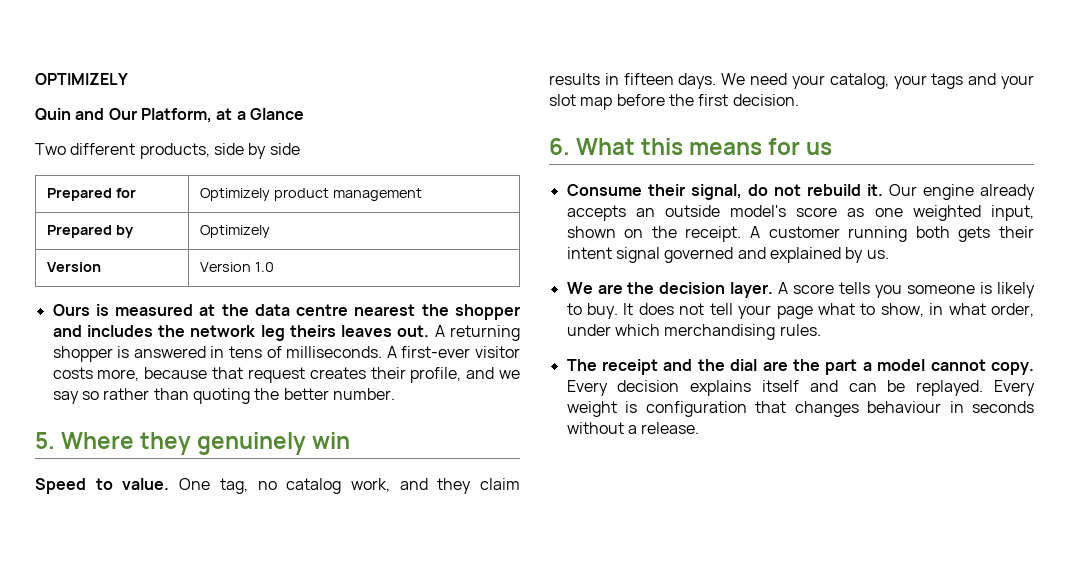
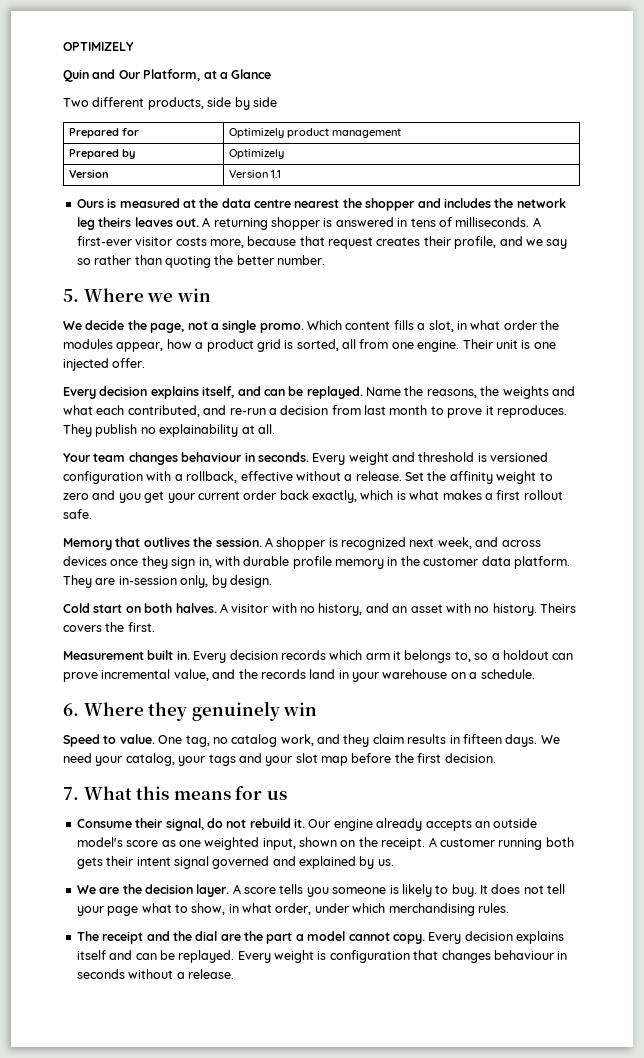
- Version | Version 1.0
+ Version | Version 1.1
- 5. Where they genuinely win
+ 5. Where we win
+ We decide the page, not a single promo. Which content fills a slot, in what order the modules appear, how a product grid is sorted, all from one engine. Their unit is one injected offer.
+ Every decision explains itself, and can be replayed. Name the reasons, the weights and what each contributed, and re-run a decision from last month to prove it reproduces. They publish no explainability at all.
+ Your team changes behaviour in seconds. Every weight and threshold is versioned configuration with a rollback, effective without a release. Set the affinity weight to zero and you get your current order back exactly, which is what makes a first rollout safe.
+ Memory that outlives the session. A shopper is recognized next week, and across devices once they sign in, with durable profile memory in the customer data platform. They are in-session only, by design.
+ Cold start on both halves. A visitor with no history, and an asset with no history. Theirs covers the first.
+ Measurement built in. Every decision records which arm it belongs to, so a holdout can prove incremental value, and the records land in your warehouse on a schedule.
+ 6. Where they genuinely win
- 6. What this means for us
+ 7. What this means for us

